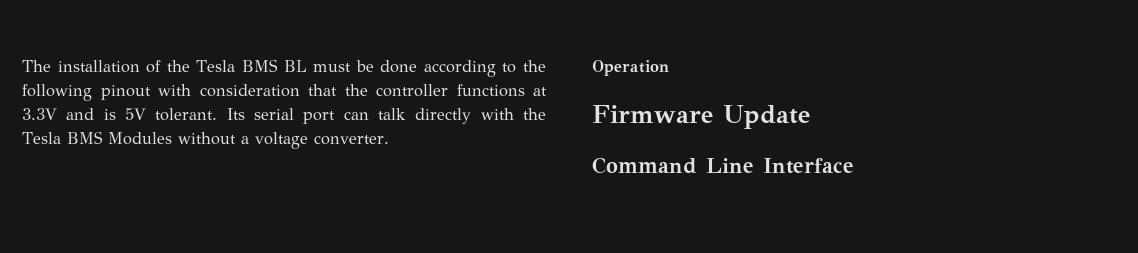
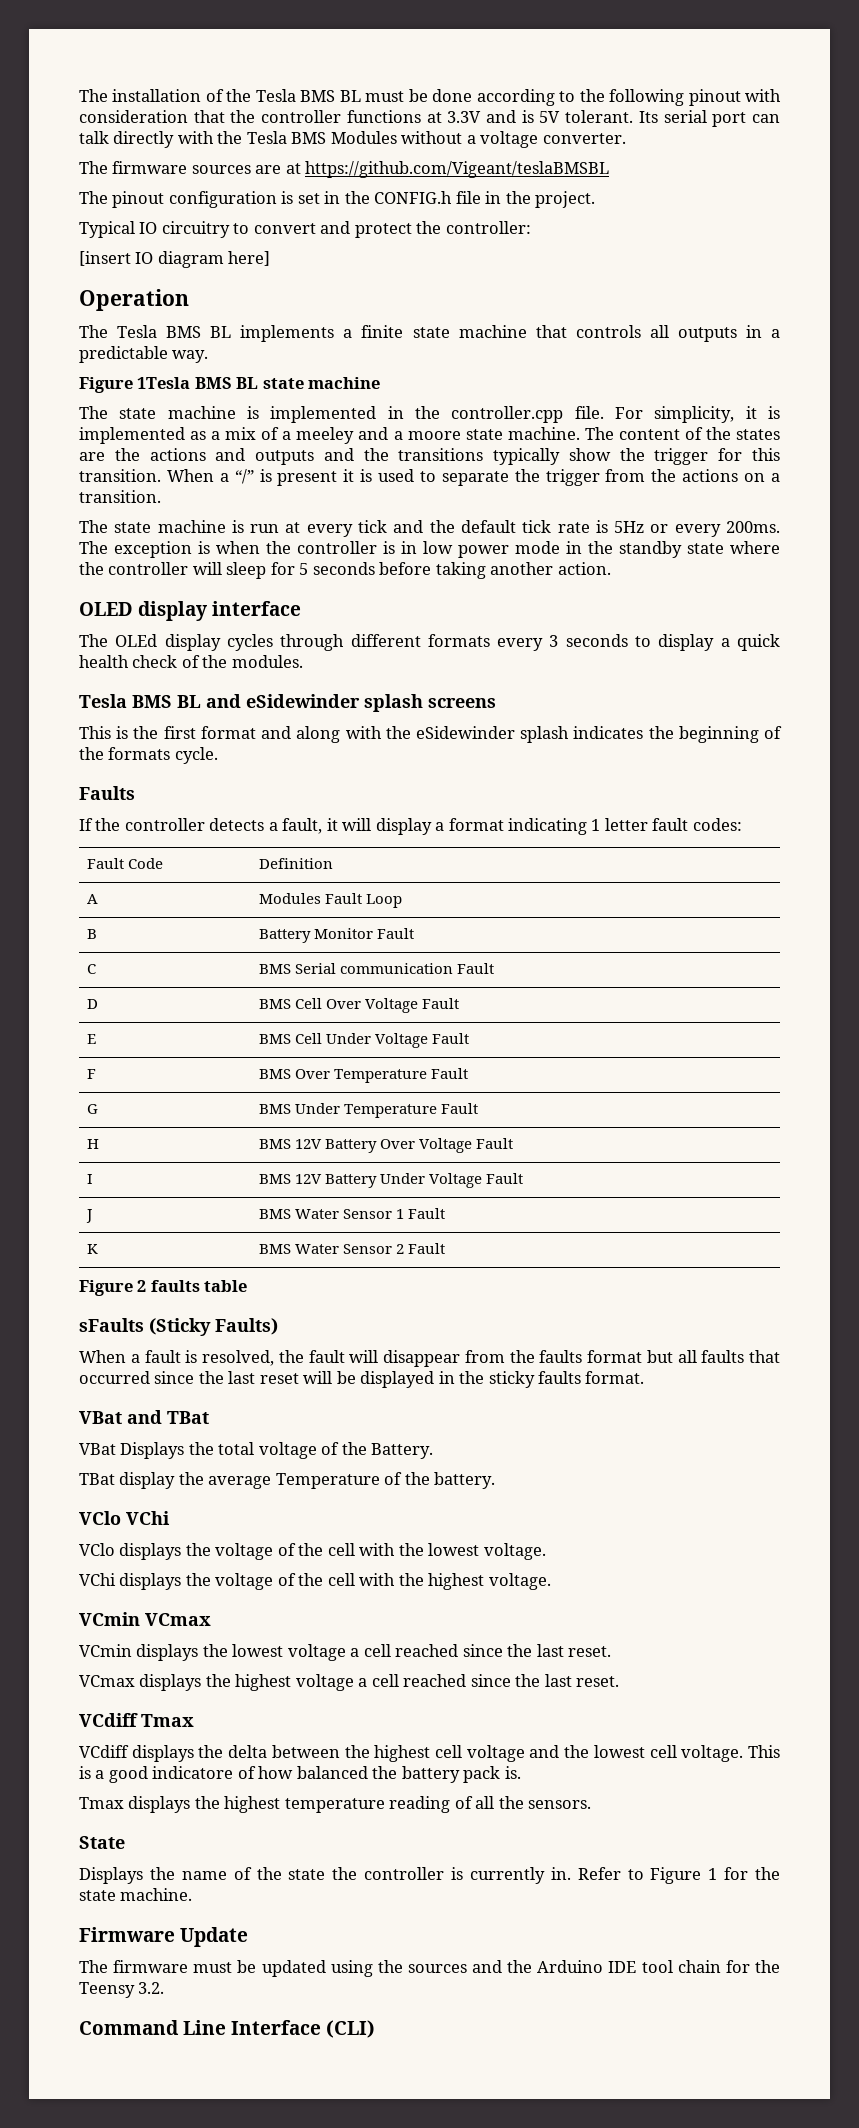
+ The firmware sources are at https://github.com/Vigeant/teslaBMSBL
+ The pinout configuration is set in the CONFIG.h file in the project.
+ Typical IO circuitry to convert and protect the controller:
+ [insert IO diagram here]
  Operation
+ The Tesla BMS BL implements a finite state machine that controls all outputs in a predictable way.
+ Figure 1Tesla BMS BL state machine
+ The state machine is implemented in the controller.cpp file. For simplicity, it is implemented as a mix of a meeley and a moore state machine. The content of the states are the actions and outputs and the transitions typically show the trigger for this transition. When a “/” is present it is used to separate the trigger from the actions on a transition.
+ The state machine is run at every tick and the default tick rate is 5Hz or every 200ms. The exception is when the controller is in low power mode in the standby state where the controller will sleep for 5 seconds before taking another action.
+ OLED display interface
+ The OLEd display cycles through different formats every 3 seconds to display a quick health check of the modules.
+ Tesla BMS BL and eSidewinder splash screens
+ This is the first format and along with the eSidewinder splash indicates the beginning of the formats cycle.
+ Faults
+ If the controller detects a fault, it will display a format indicating 1 letter fault codes:
+ Fault Code | Definition
+ A | Modules Fault Loop
+ B | Battery Monitor Fault
+ C | BMS Serial communication Fault
+ D | BMS Cell Over Voltage Fault
+ E | BMS Cell Under Voltage Fault
+ F | BMS Over Temperature Fault
+ G | BMS Under Temperature Fault
+ H | BMS 12V Battery Over Voltage Fault
+ I | BMS 12V Battery Under Voltage Fault
+ J | BMS Water Sensor 1 Fault
+ K | BMS Water Sensor 2 Fault
+ Figure 2 faults table
+ sFaults (Sticky Faults)
+ When a fault is resolved, the fault will disappear from the faults format but all faults that occurred since the last reset will be displayed in the sticky faults format.
+ VBat and TBat
+ VBat Displays the total voltage of the Battery.
+ TBat display the average Temperature of the battery.
+ VClo VChi
+ VClo displays the voltage of the cell with the lowest voltage.
+ VChi displays the voltage of the cell with the highest voltage.
+ VCmin VCmax
+ VCmin displays the lowest voltage a cell reached since the last reset.
+ VCmax displays the highest voltage a cell reached since the last reset.
+ VCdiff Tmax
+ VCdiff displays the delta between the highest cell voltage and the lowest cell voltage. This is a good indicatore of how balanced the battery pack is.
+ Tmax displays the highest temperature reading of all the sensors.
+ State
+ Displays the name of the state the controller is currently in. Refer to Figure 1 for the state machine.
  Firmware Update
+ The firmware must be updated using the sources and the Arduino IDE tool chain for the Teensy 3.2.
- Command Line Interface
+ Command Line Interface (CLI)

